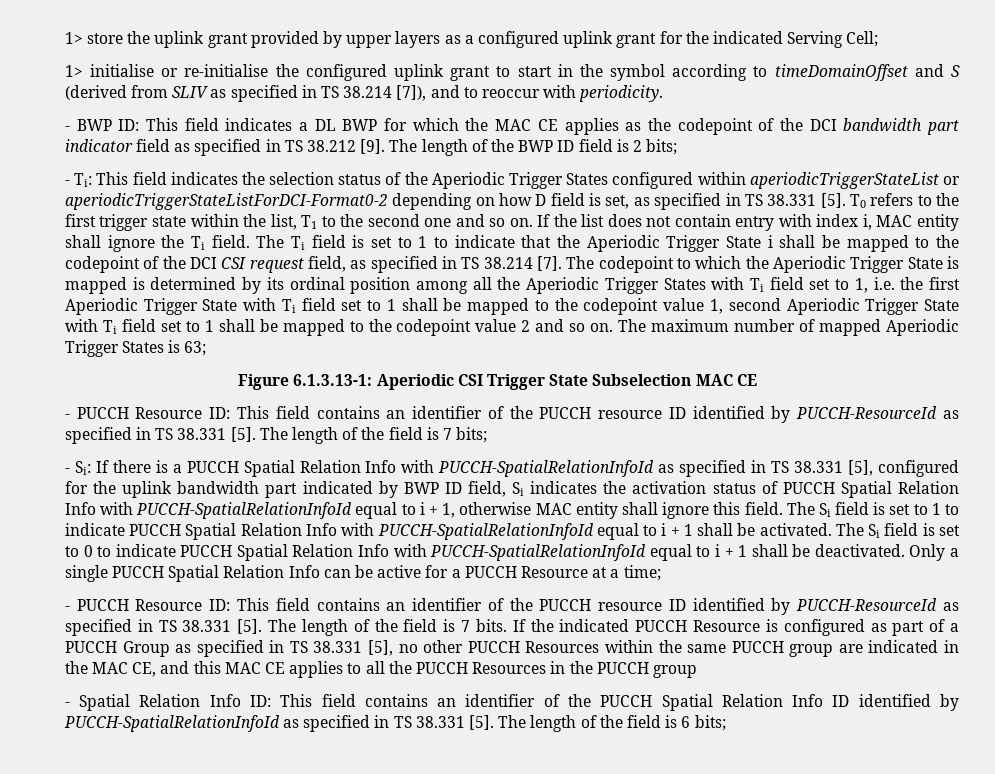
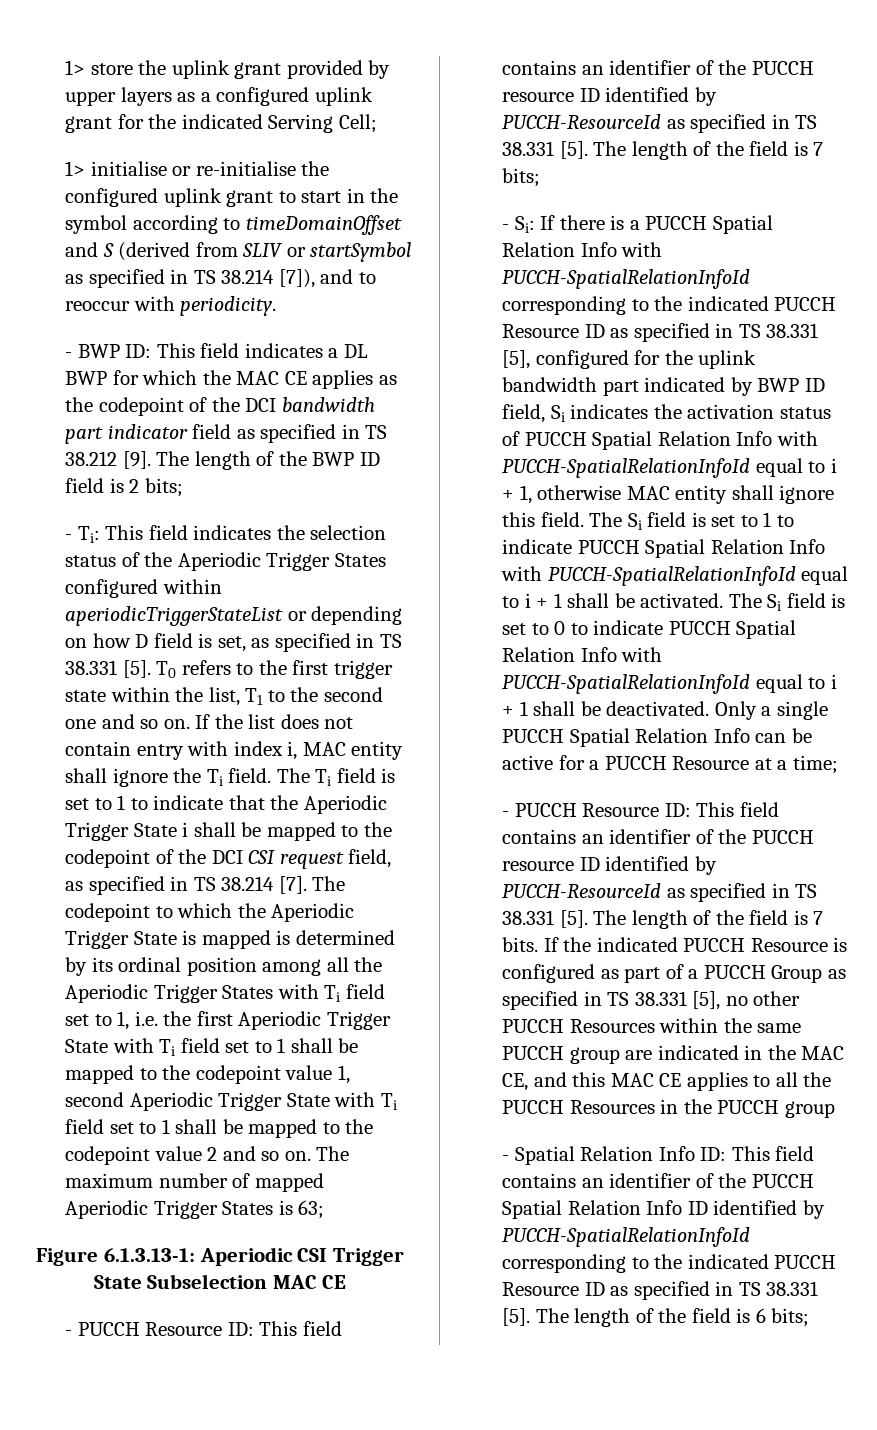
- 1> initialise or re-initialise the configured uplink grant to start in the symbol according to timeDomainOffset and S (derived from SLIV as specified in TS 38.214 [7]), and to reoccur with periodicity.
+ 1> initialise or re-initialise the configured uplink grant to start in the symbol according to timeDomainOffset and S (derived from SLIV or startSymbol as specified in TS 38.214 [7]), and to reoccur with periodicity.
- - Ti: This field indicates the selection status of the Aperiodic Trigger States configured within aperiodicTriggerStateList or aperiodicTriggerStateListForDCI-Format0-2 depending on how D field is set, as specified in TS 38.331 [5].
+ - Ti: This field indicates the selection status of the Aperiodic Trigger States configured within aperiodicTriggerStateList or depending on how D field is set, as specified in TS 38.331 [5].
- - Si: If there is a PUCCH Spatial Relation Info with PUCCH-SpatialRelationInfoId as specified in TS 38.331 [5], configured for the uplink bandwidth part indicated by BWP ID field, Si indicates the activation status of PUCCH Spatial Relation Info with PUCCH-SpatialRelationInfoId equal to i + 1, otherwise MAC entity shall ignore this field.
+ - Si: If there is a PUCCH Spatial Relation Info with PUCCH-SpatialRelationInfoId corresponding to the indicated PUCCH Resource ID as specified in TS 38.331 [5], configured for the uplink bandwidth part indicated by BWP ID field, Si indicates the activation status of PUCCH Spatial Relation Info with PUCCH-SpatialRelationInfoId equal to i + 1, otherwise MAC entity shall ignore this field.
- - Spatial Relation Info ID: This field contains an identifier of the PUCCH Spatial Relation Info ID identified by PUCCH-SpatialRelationInfoId as specified in TS 38.331 [5].
+ - Spatial Relation Info ID: This field contains an identifier of the PUCCH Spatial Relation Info ID identified by PUCCH-SpatialRelationInfoId corresponding to the indicated PUCCH Resource ID as specified in TS 38.331 [5].

